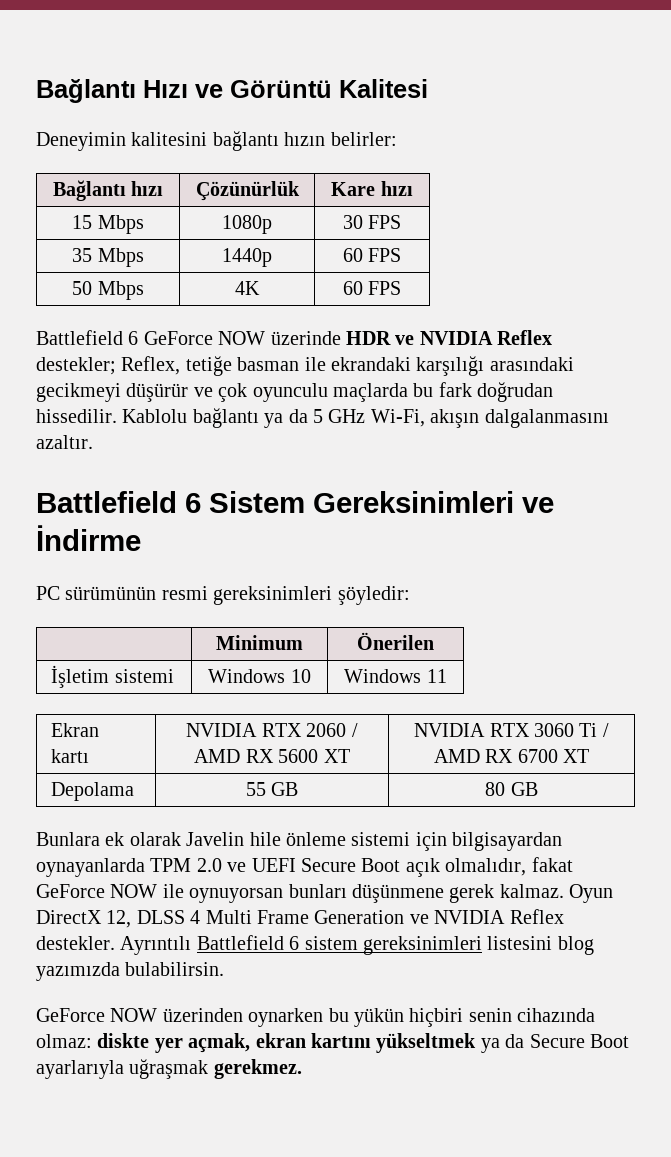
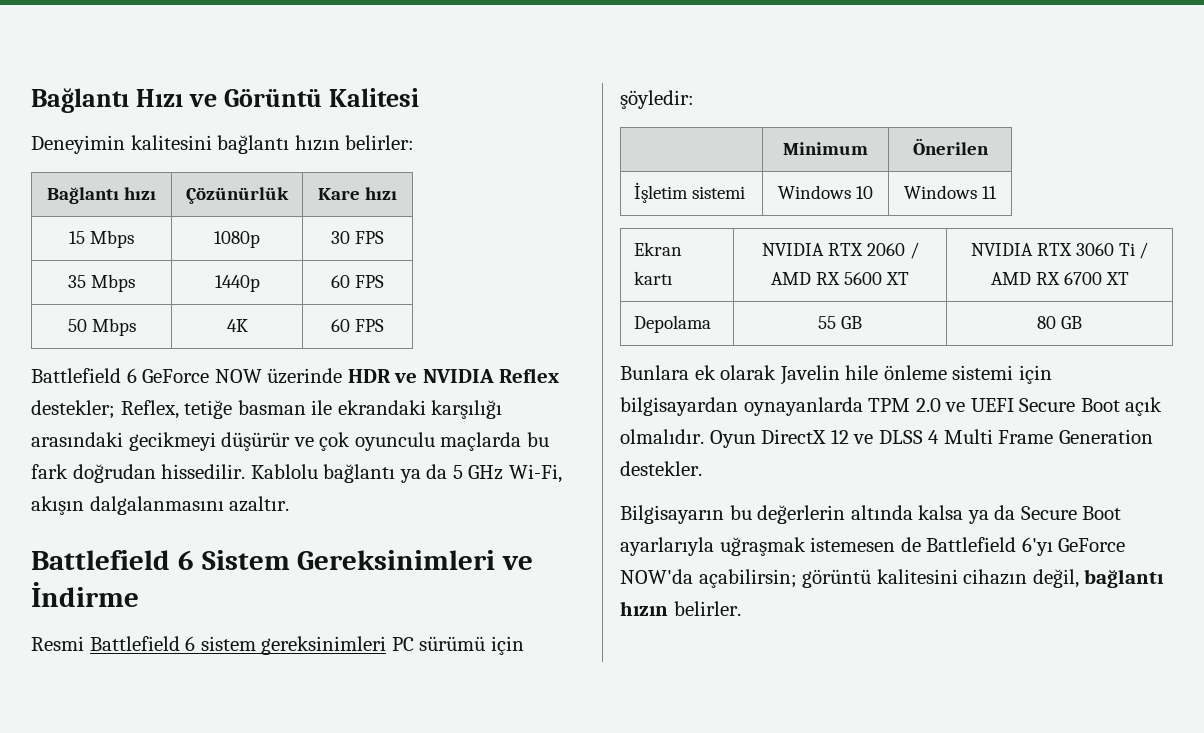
- PC sürümünün resmi gereksinimleri şöyledir:
+ Resmi Battlefield 6 sistem gereksinimleri PC sürümü için şöyledir:
- Bunlara ek olarak Javelin hile önleme sistemi için bilgisayardan oynayanlarda TPM 2.0 ve UEFI Secure Boot açık olmalıdır, fakat GeForce NOW ile oynuyorsan bunları düşünmene gerek kalmaz. Oyun DirectX 12, DLSS 4 Multi Frame Generation ve NVIDIA Reflex destekler. Ayrıntılı Battlefield 6 sistem gereksinimleri listesini blog yazımızda bulabilirsin.
- GeForce NOW üzerinden oynarken bu yükün hiçbiri senin cihazında olmaz: diskte yer açmak, ekran kartını yükseltmek ya da Secure Boot ayarlarıyla uğraşmak gerekmez.
+ Bunlara ek olarak Javelin hile önleme sistemi için bilgisayardan oynayanlarda TPM 2.0 ve UEFI Secure Boot açık olmalıdır. Oyun DirectX 12 ve DLSS 4 Multi Frame Generation destekler.
+ Bilgisayarın bu değerlerin altında kalsa ya da Secure Boot ayarlarıyla uğraşmak istemesen de Battlefield 6'yı GeForce NOW'da açabilirsin; görüntü kalitesini cihazın değil, bağlantı hızın belirler.

